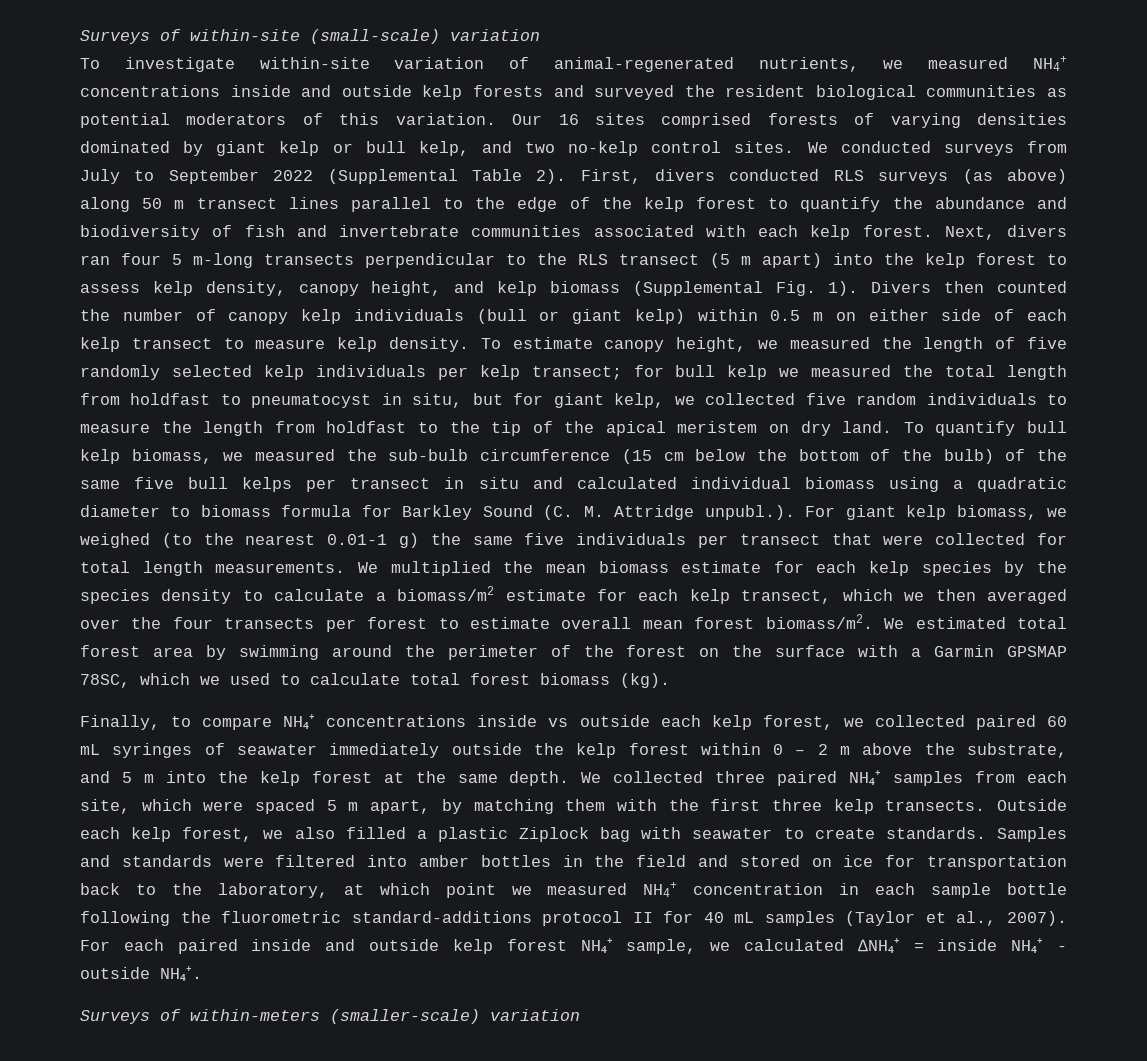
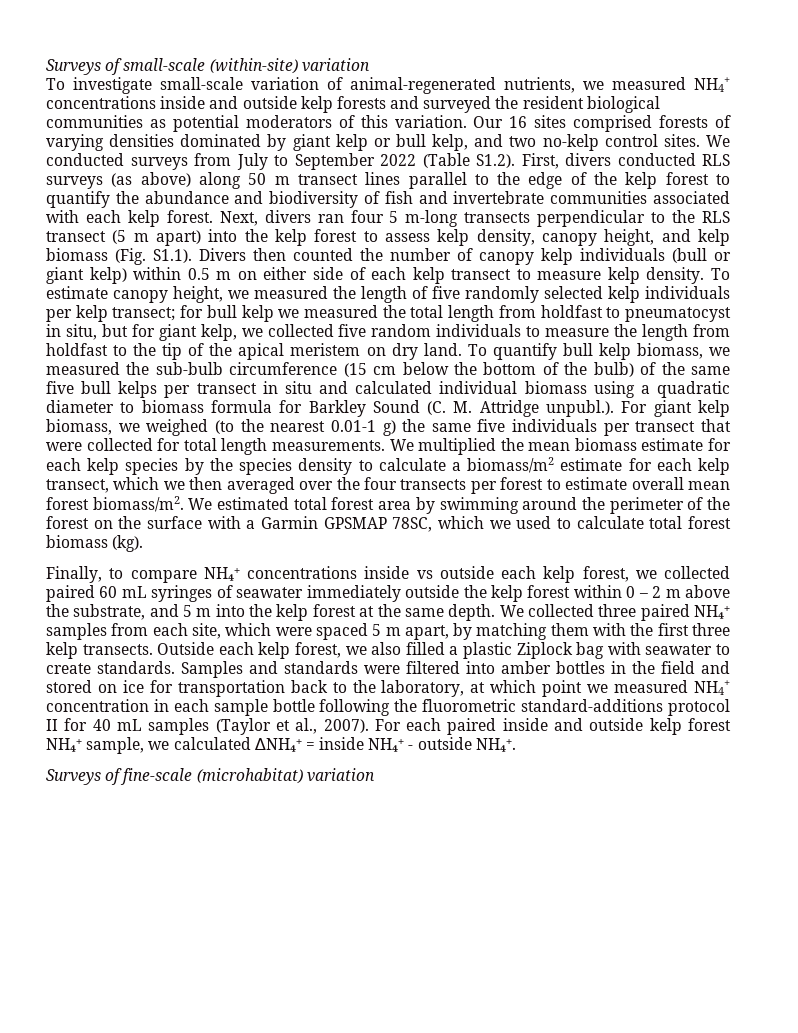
- Surveys of within-site (small-scale) variation
+ Surveys of small-scale (within-site) variation
- To investigate within-site variation of animal-regenerated nutrients, we measured NH4+ concentrations inside and outside kelp forests and surveyed the resident biological communities as potential moderators of this variation.
+ To investigate small-scale variation of animal-regenerated nutrients, we measured NH4+ concentrations inside and outside kelp forests and surveyed the resident biological communities as potential moderators of this variation.
- We conducted surveys from July to September 2022 (Supplemental Table 2). First, divers conducted RLS surveys (as above) along 50 m transect lines parallel to the edge of the kelp forest to quantify the abundance and biodiversity of fish and invertebrate communities associated with each kelp forest.
+ We conducted surveys from July to September 2022 (Table S1.2). First, divers conducted RLS surveys (as above) along 50 m transect lines parallel to the edge of the kelp forest to quantify the abundance and biodiversity of fish and invertebrate communities associated with each kelp forest.
- Next, divers ran four 5 m-long transects perpendicular to the RLS transect (5 m apart) into the kelp forest to assess kelp density, canopy height, and kelp biomass (Supplemental Fig. 1). Divers then counted the number of canopy kelp individuals (bull or giant kelp) within 0.5 m on either side of each kelp transect to measure kelp density.
+ Next, divers ran four 5 m-long transects perpendicular to the RLS transect (5 m apart) into the kelp forest to assess kelp density, canopy height, and kelp biomass (Fig. S1.1). Divers then counted the number of canopy kelp individuals (bull or giant kelp) within 0.5 m on either side of each kelp transect to measure kelp density.
- Surveys of within-meters (smaller-scale) variation
+ Surveys of fine-scale (microhabitat) variation

